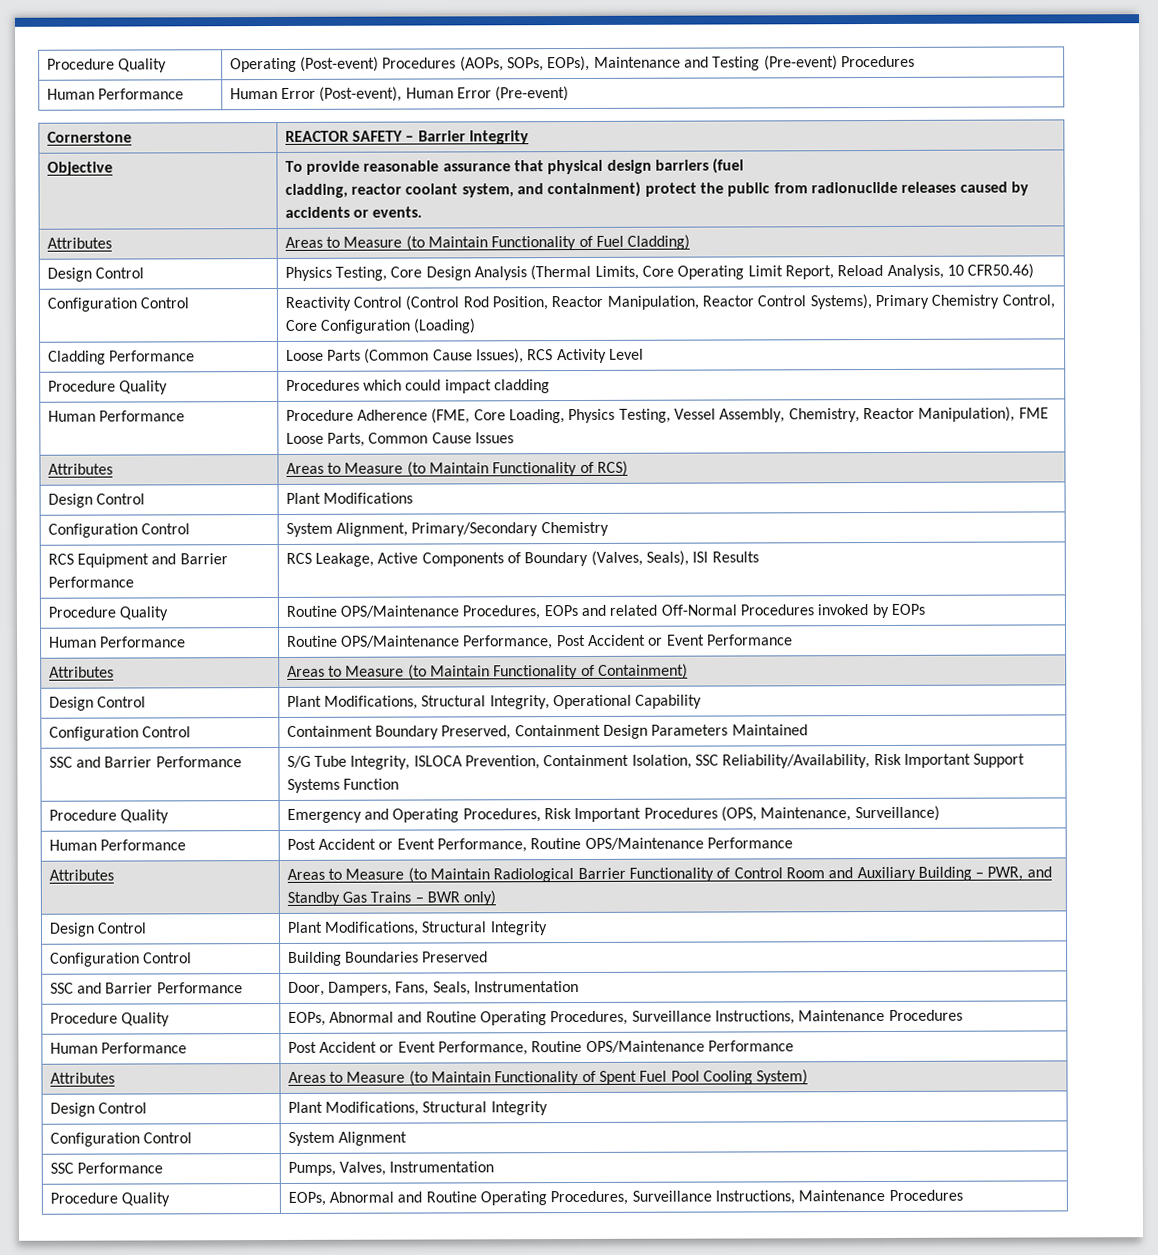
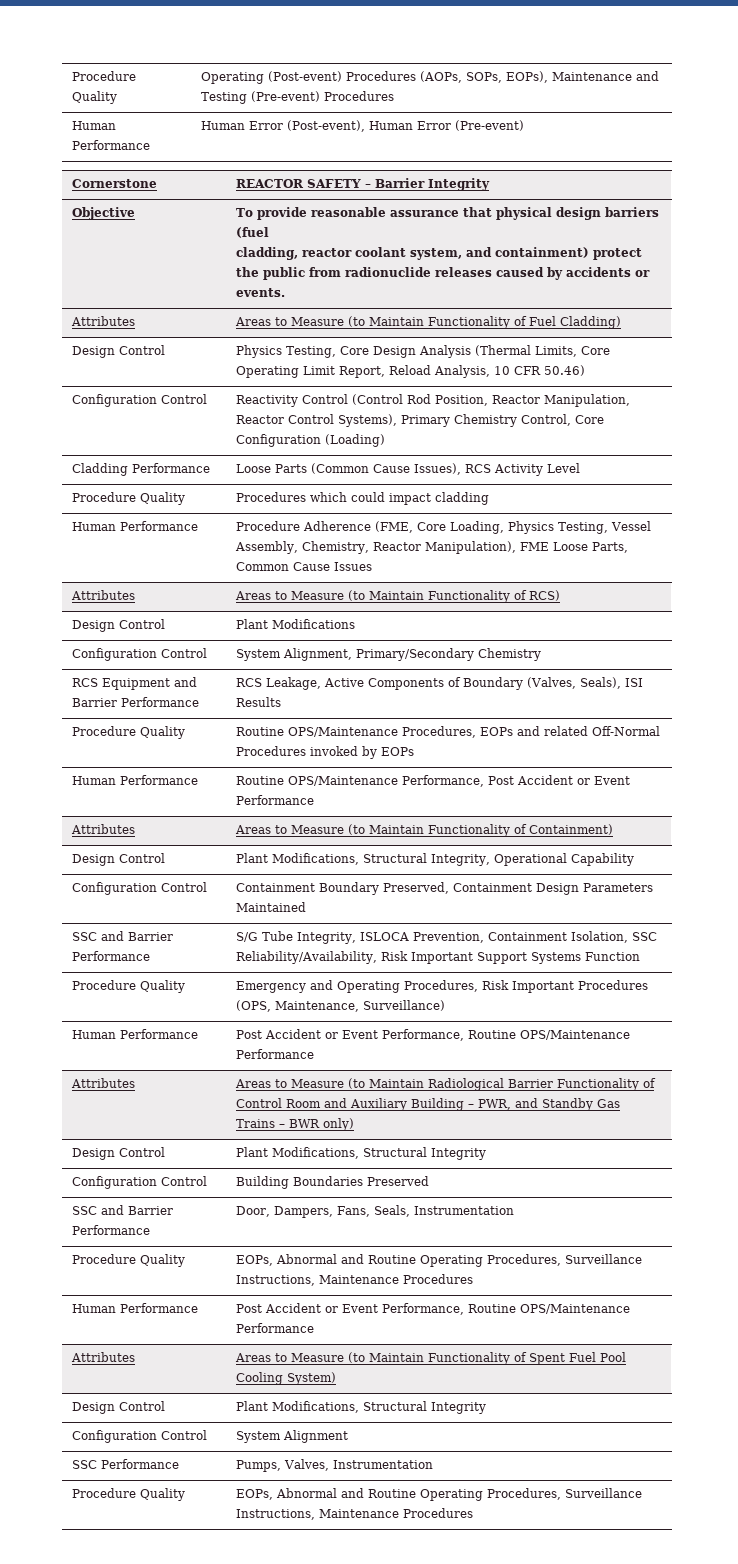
- Design Control | Physics Testing, Core Design Analysis (Thermal Limits, Core Operating Limit Report, Reload Analysis, 10 CFR50.46)
+ Design Control | Physics Testing, Core Design Analysis (Thermal Limits, Core Operating Limit Report, Reload Analysis, 10 CFR 50.46)

